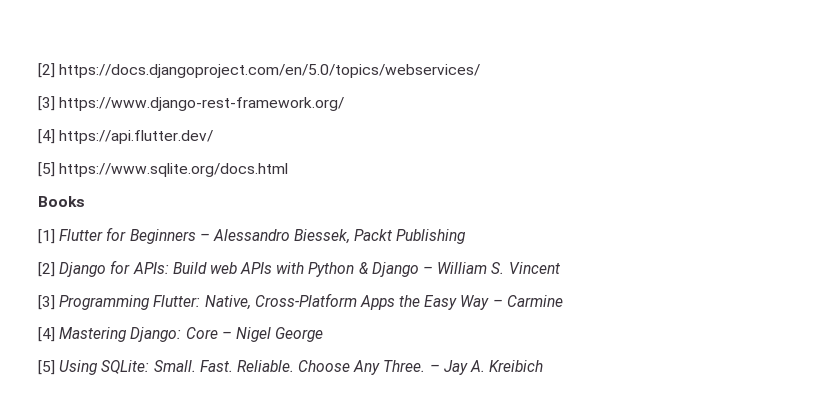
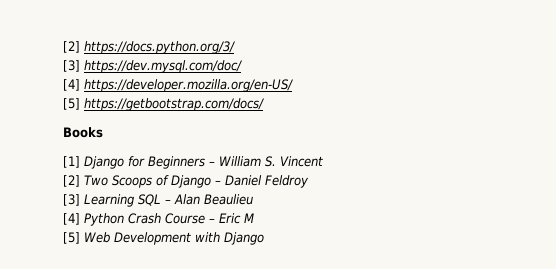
- [2] https://docs.djangoproject.com/en/5.0/topics/webservices/
- [3] https://www.django-rest-framework.org/
- [4] https://api.flutter.dev/
- [5] https://www.sqlite.org/docs.html
+ [2] https://docs.python.org/3/
+ [3] https://dev.mysql.com/doc/
+ [4] https://developer.mozilla.org/en-US/
+ [5] https://getbootstrap.com/docs/
- [1] Flutter for Beginners – Alessandro Biessek, Packt Publishing
- [2] Django for APIs: Build web APIs with Python & Django – William S. Vincent
- [3] Programming Flutter: Native, Cross-Platform Apps the Easy Way – Carmine
- [4] Mastering Django: Core – Nigel George
- [5] Using SQLite: Small. Fast. Reliable. Choose Any Three. – Jay A. Kreibich
+ [1] Django for Beginners – William S. Vincent
+ [2] Two Scoops of Django – Daniel Feldroy
+ [3] Learning SQL – Alan Beaulieu
+ [4] Python Crash Course – Eric M
+ [5] Web Development with Django

